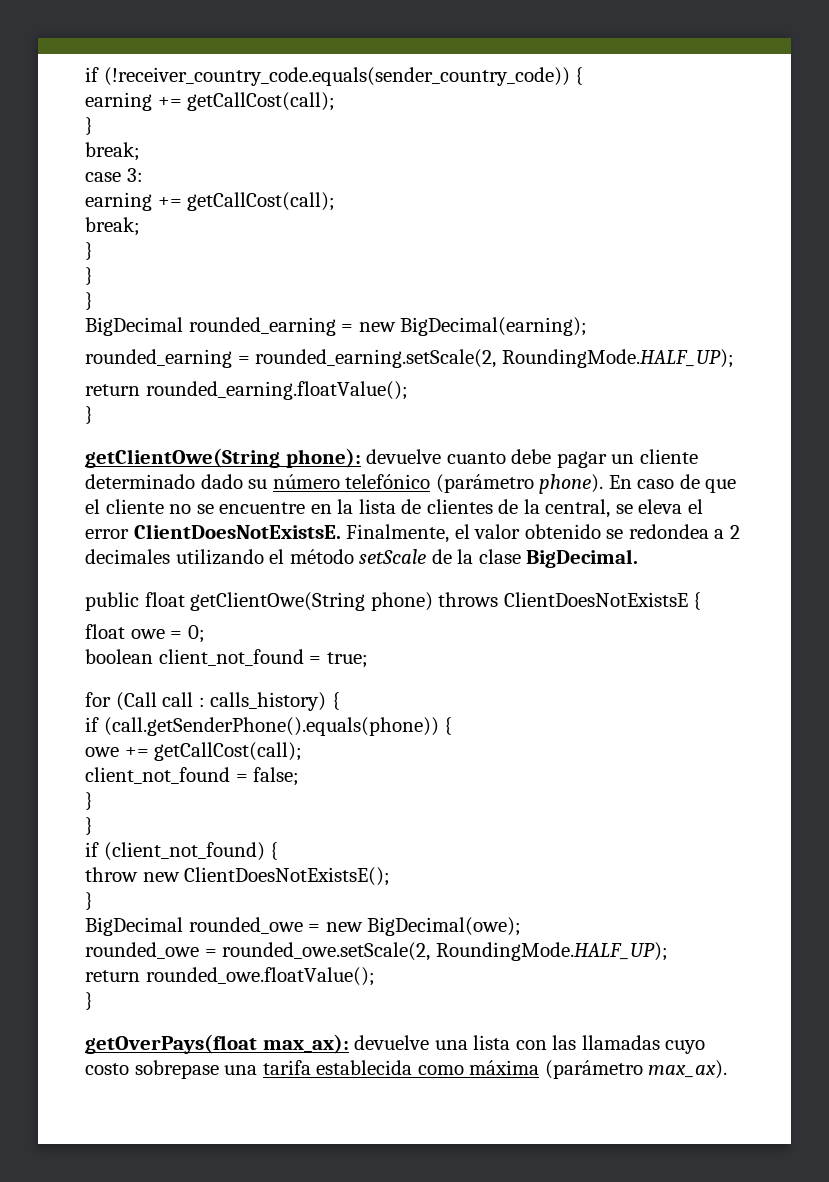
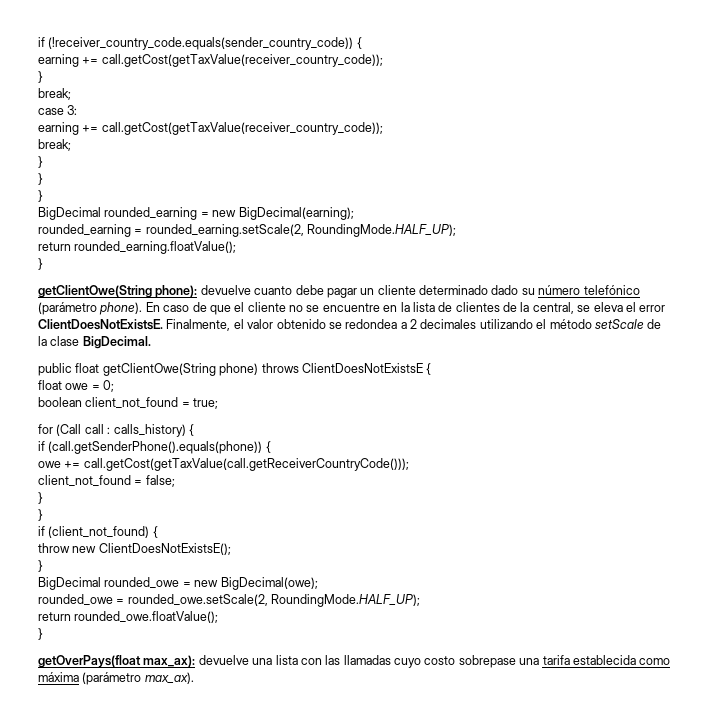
  if (!receiver_country_code.equals(sender_country_code)) {
- earning += getCallCost(call);
+ earning += call.getCost(getTaxValue(receiver_country_code));
  case 3:
- earning += getCallCost(call);
+ earning += call.getCost(getTaxValue(receiver_country_code));
- owe += getCallCost(call);
+ owe += call.getCost(getTaxValue(call.getReceiverCountryCode()));

